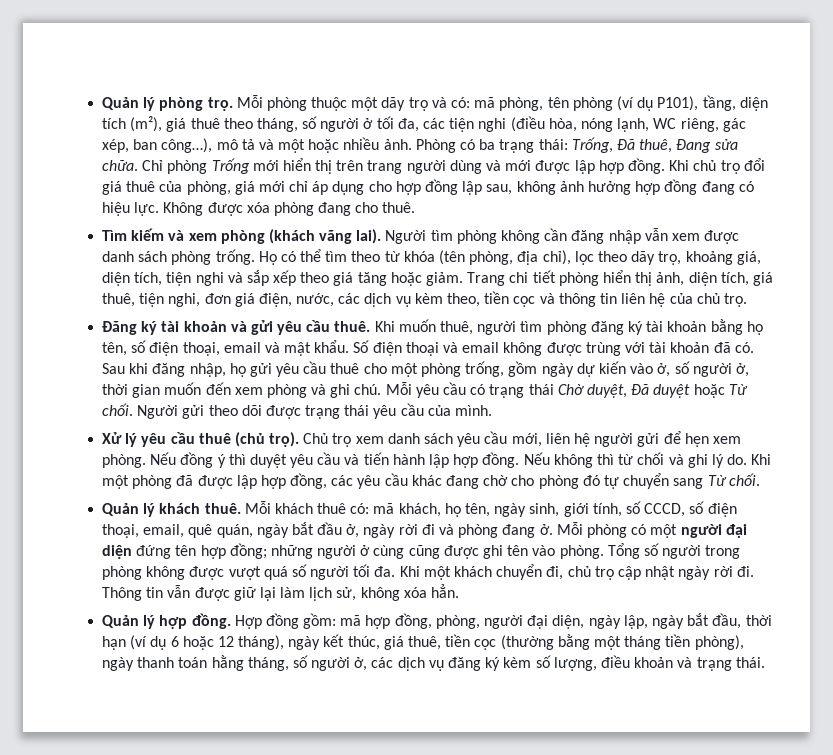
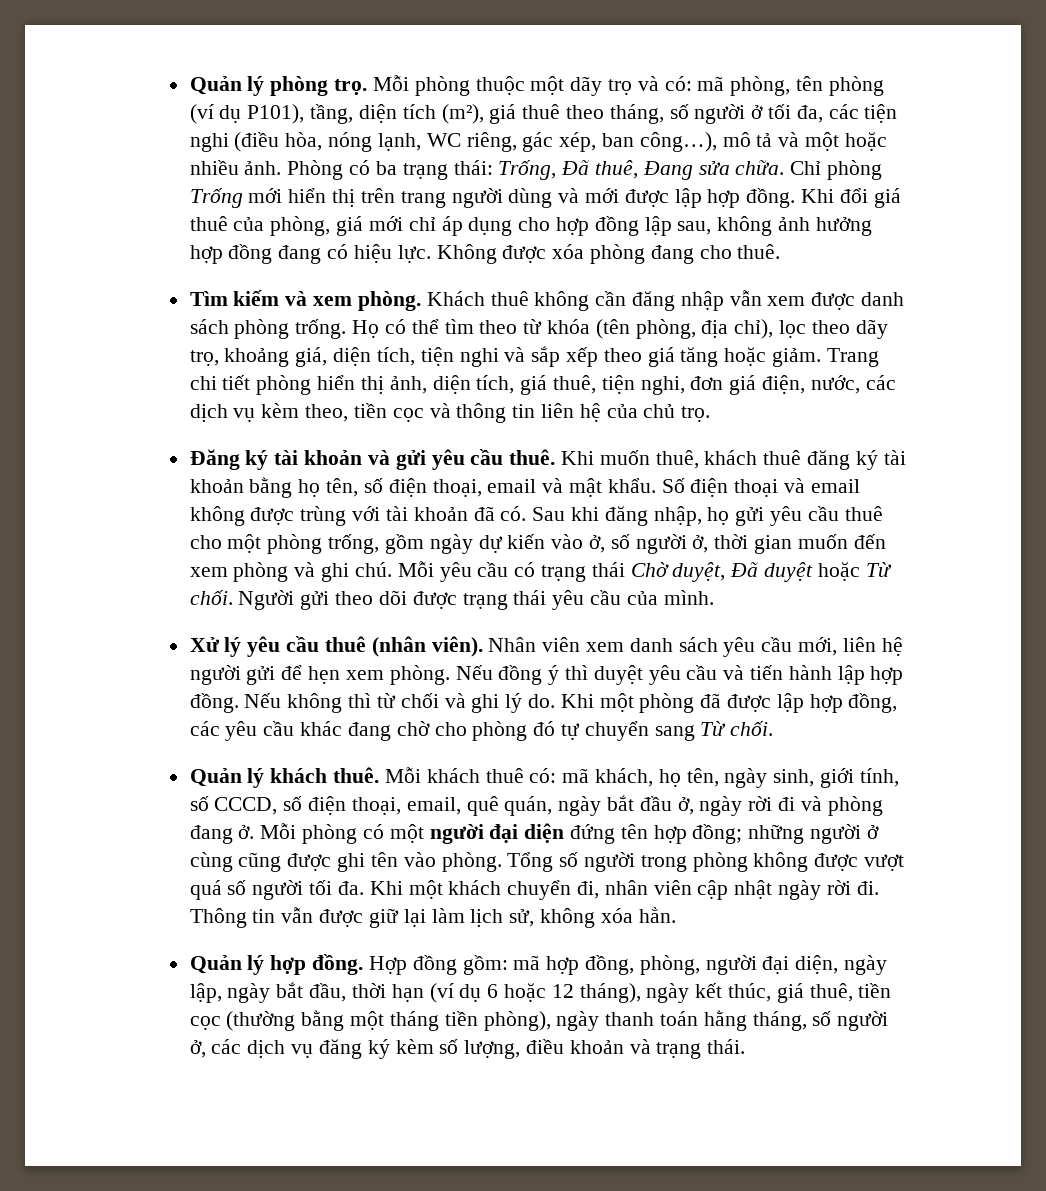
- Khi chủ trọ đổi giá thuê của phòng, giá mới chỉ áp dụng cho hợp đồng lập sau, không ảnh hưởng hợp đồng đang có hiệu lực.
+ Khi đổi giá thuê của phòng, giá mới chỉ áp dụng cho hợp đồng lập sau, không ảnh hưởng hợp đồng đang có hiệu lực.
- Tìm kiếm và xem phòng (khách vãng lai). Người tìm phòng không cần đăng nhập vẫn xem được danh sách phòng trống.
+ Tìm kiếm và xem phòng. Khách thuê không cần đăng nhập vẫn xem được danh sách phòng trống.
- Khi muốn thuê, người tìm phòng đăng ký tài khoản bằng họ tên, số điện thoại, email và mật khẩu.
+ Khi muốn thuê, khách thuê đăng ký tài khoản bằng họ tên, số điện thoại, email và mật khẩu.
- Xử lý yêu cầu thuê (chủ trọ). Chủ trọ xem danh sách yêu cầu mới, liên hệ người gửi để hẹn xem phòng.
+ Xử lý yêu cầu thuê (nhân viên). Nhân viên xem danh sách yêu cầu mới, liên hệ người gửi để hẹn xem phòng.
- Khi một khách chuyển đi, chủ trọ cập nhật ngày rời đi.
+ Khi một khách chuyển đi, nhân viên cập nhật ngày rời đi.

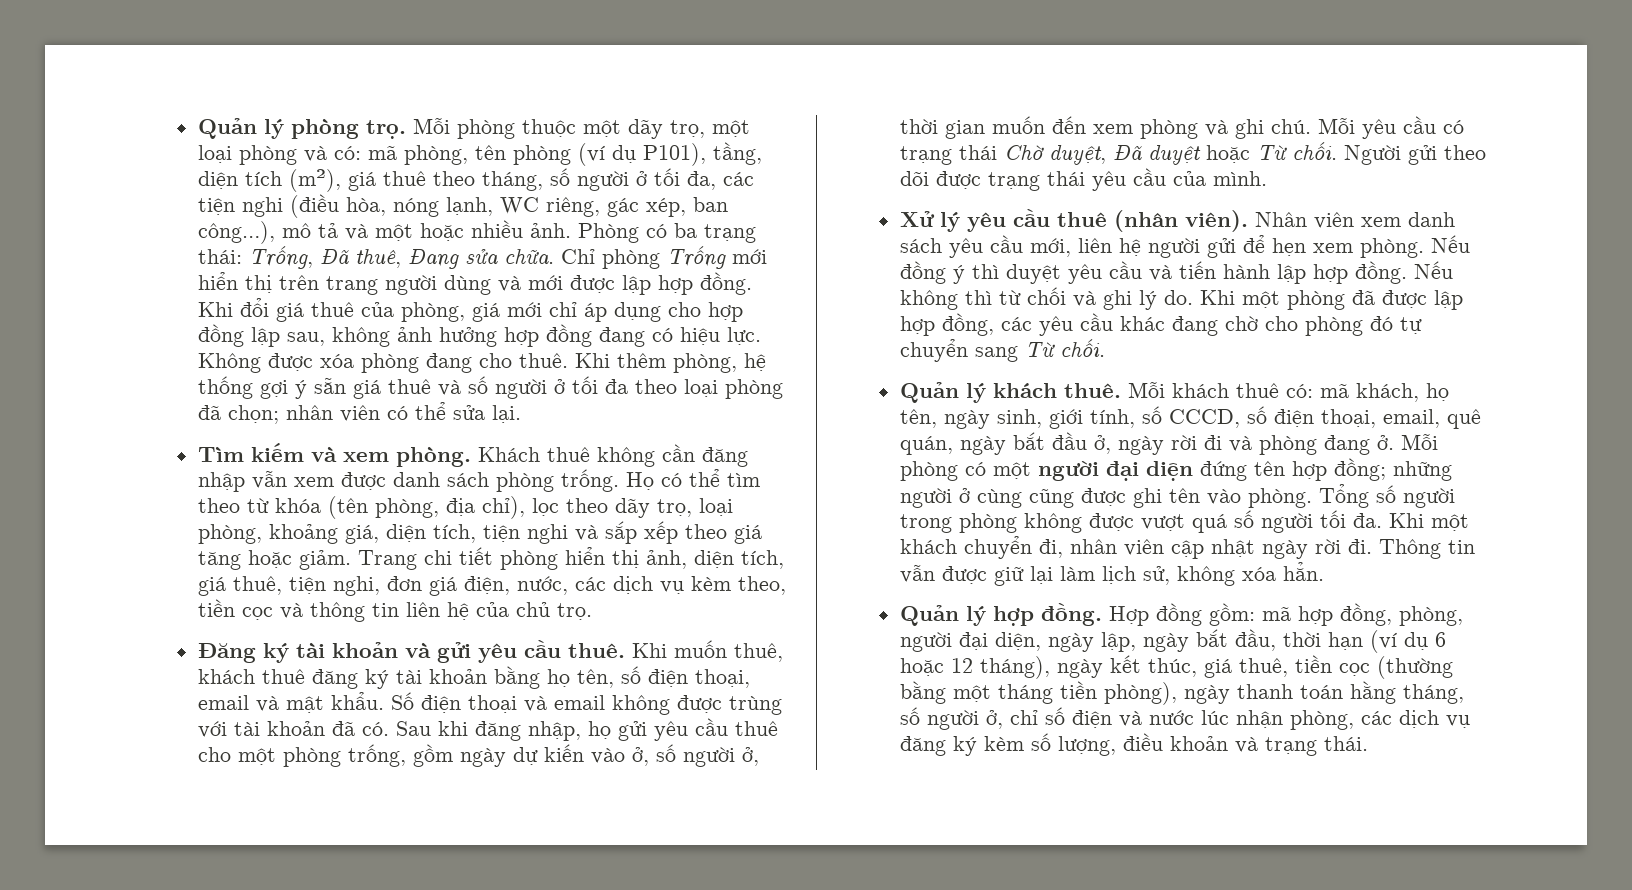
- Mỗi phòng thuộc một dãy trọ và có: mã phòng, tên phòng (ví dụ P101), tầng, diện tích (m²), giá thuê theo tháng, số người ở tối đa, các tiện nghi (điều hòa, nóng lạnh, WC riêng, gác xép, ban công…), mô tả và một hoặc nhiều ảnh.
+ Mỗi phòng thuộc một dãy trọ, một loại phòng và có: mã phòng, tên phòng (ví dụ P101), tầng, diện tích (m²), giá thuê theo tháng, số người ở tối đa, các tiện nghi (điều hòa, nóng lạnh, WC riêng, gác xép, ban công…), mô tả và một hoặc nhiều ảnh.
+ Khi thêm phòng, hệ thống gợi ý sẵn giá thuê và số người ở tối đa theo loại phòng đã chọn; nhân viên có thể sửa lại.
- Họ có thể tìm theo từ khóa (tên phòng, địa chỉ), lọc theo dãy trọ, khoảng giá, diện tích, tiện nghi và sắp xếp theo giá tăng hoặc giảm.
+ Họ có thể tìm theo từ khóa (tên phòng, địa chỉ), lọc theo dãy trọ, loại phòng, khoảng giá, diện tích, tiện nghi và sắp xếp theo giá tăng hoặc giảm.
- Hợp đồng gồm: mã hợp đồng, phòng, người đại diện, ngày lập, ngày bắt đầu, thời hạn (ví dụ 6 hoặc 12 tháng), ngày kết thúc, giá thuê, tiền cọc (thường bằng một tháng tiền phòng), ngày thanh toán hằng tháng, số người ở, các dịch vụ đăng ký kèm số lượng, điều khoản và trạng thái.
+ Hợp đồng gồm: mã hợp đồng, phòng, người đại diện, ngày lập, ngày bắt đầu, thời hạn (ví dụ 6 hoặc 12 tháng), ngày kết thúc, giá thuê, tiền cọc (thường bằng một tháng tiền phòng), ngày thanh toán hằng tháng, số người ở, chỉ số điện và nước lúc nhận phòng, các dịch vụ đăng ký kèm số lượng, điều khoản và trạng thái.

